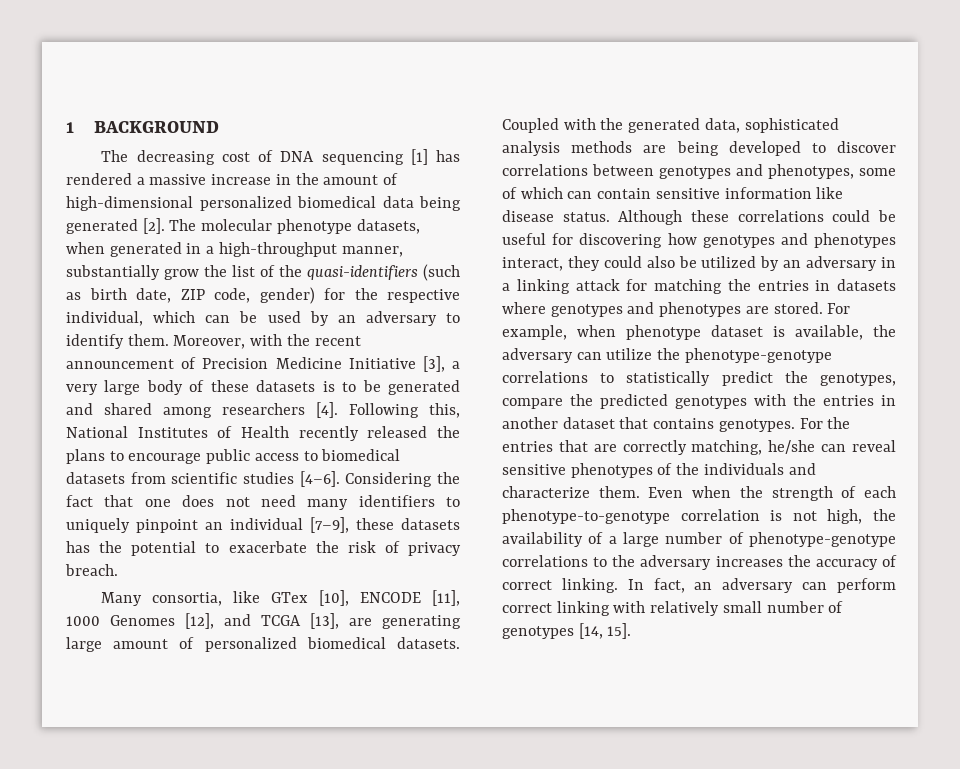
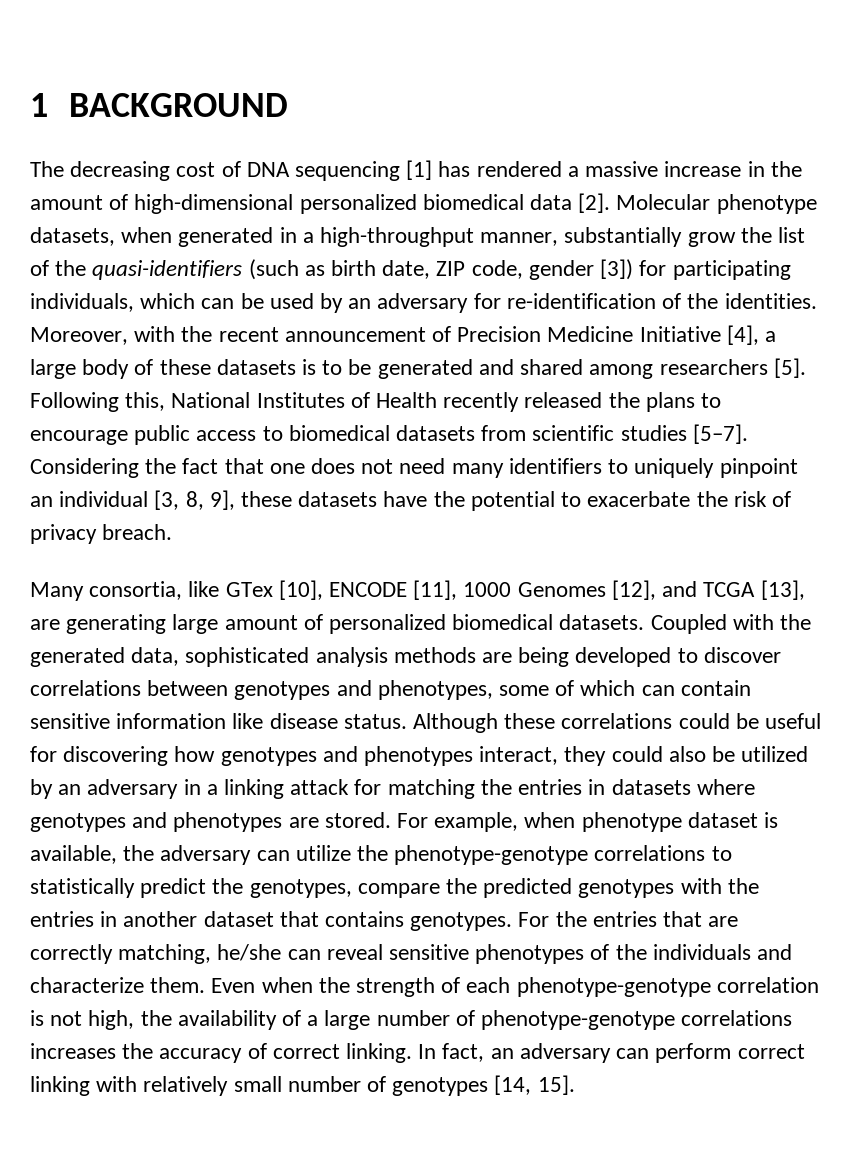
- The decreasing cost of DNA sequencing [1] has rendered a massive increase in the amount of high-dimensional personalized biomedical data being generated [2]. The molecular phenotype datasets, when generated in a high-throughput manner, substantially grow the list of the quasi-identifiers (such as birth date, ZIP code, gender) for the respective individual, which can be used by an adversary to identify them.
+ The decreasing cost of DNA sequencing [1] has rendered a massive increase in the amount of high-dimensional personalized biomedical data [2]. Molecular phenotype datasets, when generated in a high-throughput manner, substantially grow the list of the quasi-identifiers (such as birth date, ZIP code, gender [3]) for participating individuals, which can be used by an adversary for re-identification of the identities.
- Moreover, with the recent announcement of Precision Medicine Initiative [3], a very large body of these datasets is to be generated and shared among researchers [4].
+ Moreover, with the recent announcement of Precision Medicine Initiative [4], a large body of these datasets is to be generated and shared among researchers [5].
- Following this, National Institutes of Health recently released the plans to encourage public access to biomedical datasets from scientific studies [4–6].
+ Following this, National Institutes of Health recently released the plans to encourage public access to biomedical datasets from scientific studies [5–7].
- Considering the fact that one does not need many identifiers to uniquely pinpoint an individual [7–9], these datasets has the potential to exacerbate the risk of privacy breach.
+ Considering the fact that one does not need many identifiers to uniquely pinpoint an individual [3, 8, 9], these datasets have the potential to exacerbate the risk of privacy breach.
- Even when the strength of each phenotype-to-genotype correlation is not high, the availability of a large number of phenotype-genotype correlations to the adversary increases the accuracy of correct linking.
+ Even when the strength of each phenotype-genotype correlation is not high, the availability of a large number of phenotype-genotype correlations increases the accuracy of correct linking.

